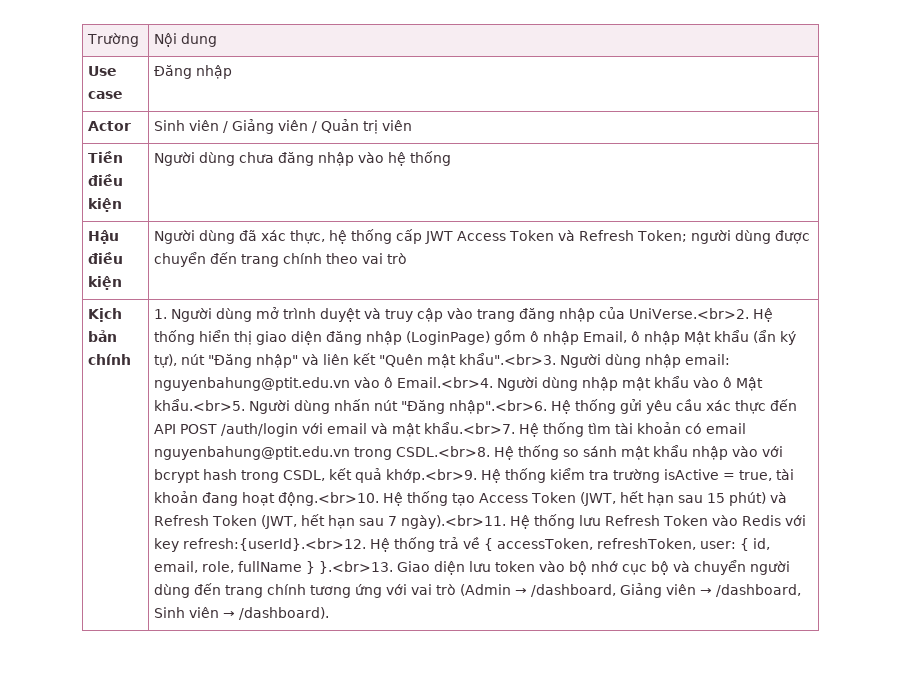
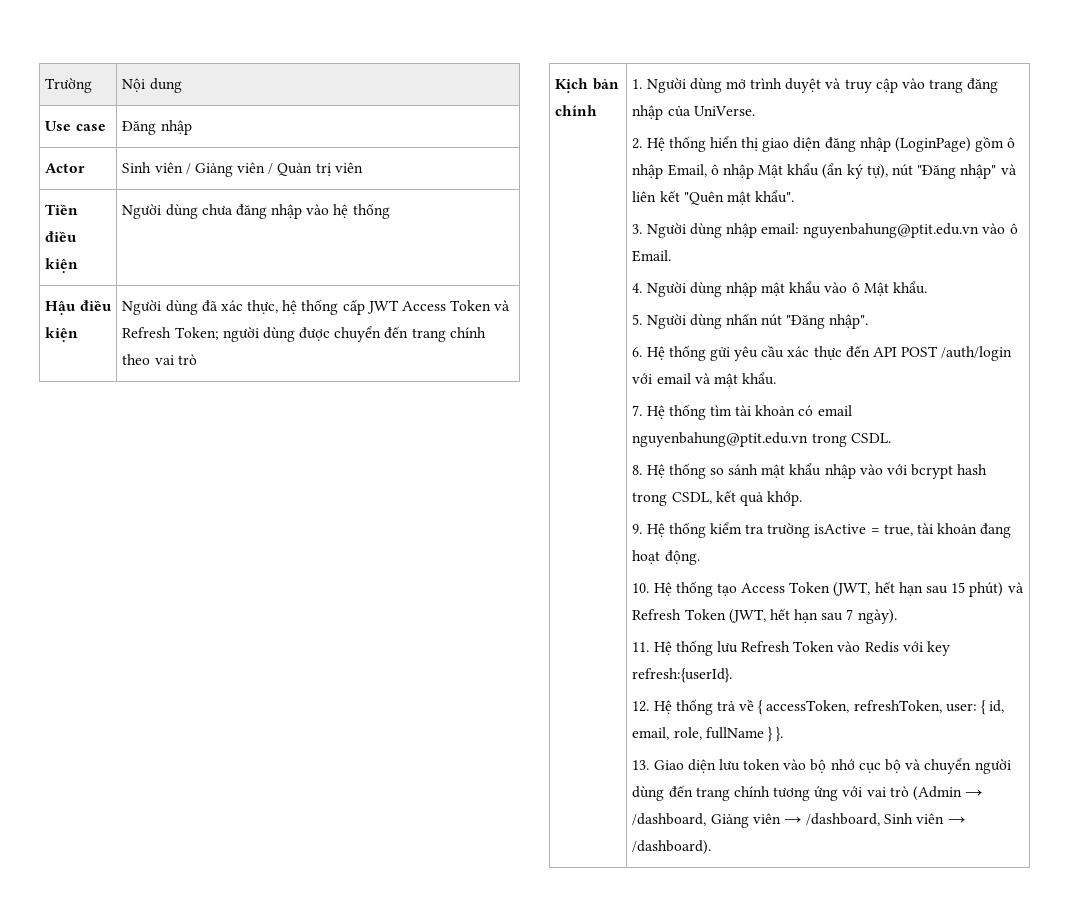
- 1. Người dùng mở trình duyệt và truy cập vào trang đăng nhập của UniVerse.<br>2. Hệ thống hiển thị giao diện đăng nhập (LoginPage) gồm ô nhập Email, ô nhập Mật khẩu (ẩn ký tự), nút "Đăng nhập" và liên kết "Quên mật khẩu".<br>3. Người dùng nhập email:
+ 1. Người dùng mở trình duyệt và truy cập vào trang đăng nhập của UniVerse.
+ 2. Hệ thống hiển thị giao diện đăng nhập (LoginPage) gồm ô nhập Email, ô nhập Mật khẩu (ẩn ký tự), nút "Đăng nhập" và liên kết "Quên mật khẩu".
+ 3. Người dùng nhập email:
- nguyenbahung@ptit.edu.vn vào ô Email.<br>4. Người dùng nhập mật khẩu vào ô Mật khẩu.<br>5. Người dùng nhấn nút "Đăng nhập".<br>6. Hệ thống gửi yêu cầu xác thực đến API POST /auth/login với email và mật khẩu.<br>7. Hệ thống tìm tài khoản có email nguyenbahung@ptit.edu.vn trong CSDL.<br>8. Hệ thống so sánh mật khẩu nhập vào với bcrypt hash trong CSDL, kết quả khớp.<br>9. Hệ thống kiểm tra trường isActive = true, tài khoản đang hoạt động.<br>10. Hệ thống tạo Access Token (JWT, hết hạn sau 15 phút) và Refresh Token (JWT, hết hạn sau 7 ngày).<br>11. Hệ thống lưu Refresh Token vào Redis với key refresh:{userId}.<br>12. Hệ thống trả về { accessToken, refreshToken, user:
+ nguyenbahung@ptit.edu.vn vào ô Email.
+ 4. Người dùng nhập mật khẩu vào ô Mật khẩu.
+ 5. Người dùng nhấn nút "Đăng nhập".
+ 6. Hệ thống gửi yêu cầu xác thực đến API POST /auth/login với email và mật khẩu.
+ 7. Hệ thống tìm tài khoản có email nguyenbahung@ptit.edu.vn trong CSDL.
+ 8. Hệ thống so sánh mật khẩu nhập vào với bcrypt hash trong CSDL, kết quả khớp.
+ 9. Hệ thống kiểm tra trường isActive = true, tài khoản đang hoạt động.
+ 10. Hệ thống tạo Access Token (JWT, hết hạn sau 15 phút) và Refresh Token (JWT, hết hạn sau 7 ngày).
+ 11. Hệ thống lưu Refresh Token vào Redis với key refresh:{userId}.
+ 12. Hệ thống trả về { accessToken, refreshToken, user:
- { id, email, role, fullName } }.<br>13. Giao diện lưu token vào bộ nhớ cục bộ và chuyển người dùng đến trang chính tương ứng với vai trò (Admin → /dashboard, Giảng viên → /dashboard, Sinh viên → /dashboard).
+ { id, email, role, fullName } }.
+ 13. Giao diện lưu token vào bộ nhớ cục bộ và chuyển người dùng đến trang chính tương ứng với vai trò (Admin → /dashboard, Giảng viên → /dashboard, Sinh viên → /dashboard).

